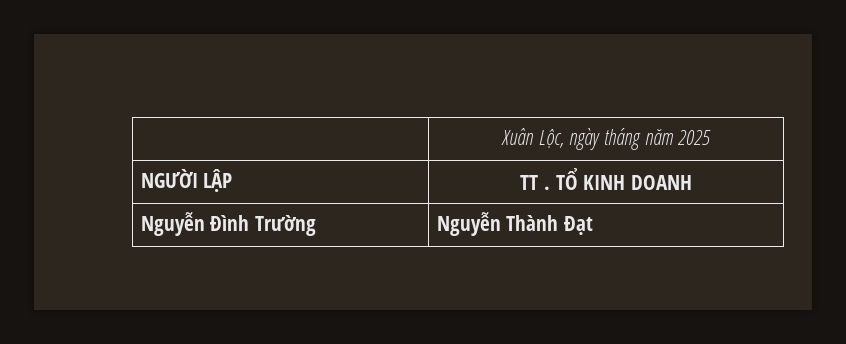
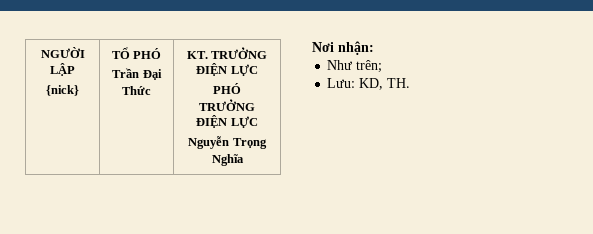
- | Xuân Lộc, ngày tháng năm 2025
- NGƯỜI LẬP | TT . TỔ KINH DOANH
- Nguyễn Đình Trường | Nguyễn Thành Đạt
+ NGƯỜI LẬP
+ {nick} | TỔ PHÓ
+ Trần Đại Thức | KT. TRƯỞNG ĐIỆN LỰC
+ PHÓ TRƯỞNG ĐIỆN LỰC
+ Nguyễn Trọng Nghĩa
+ Nơi nhận:
+ Như trên;
+ Lưu: KD, TH.

